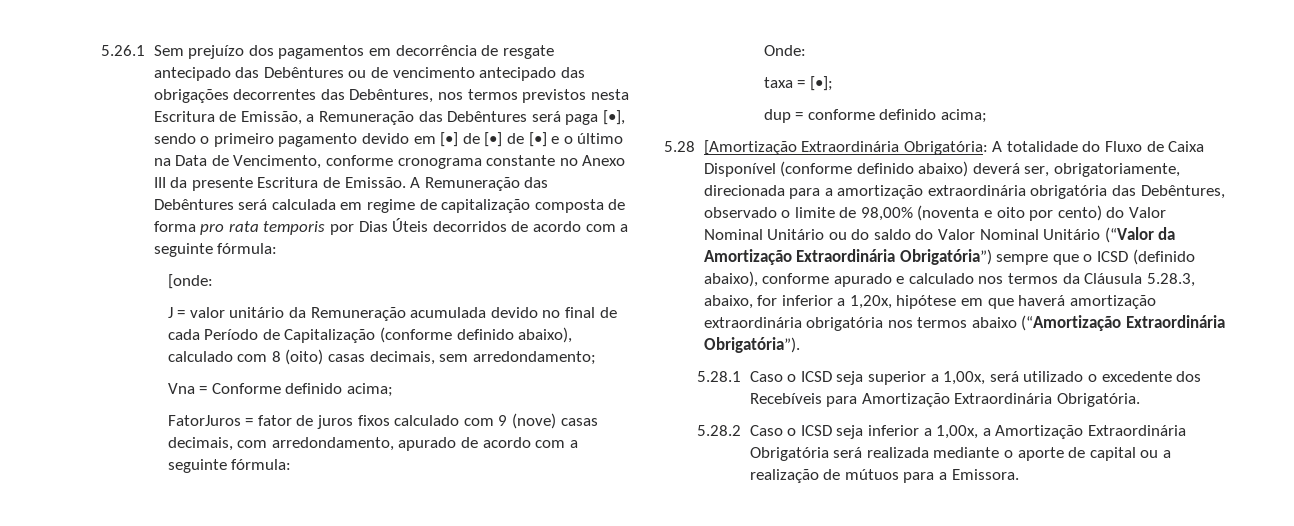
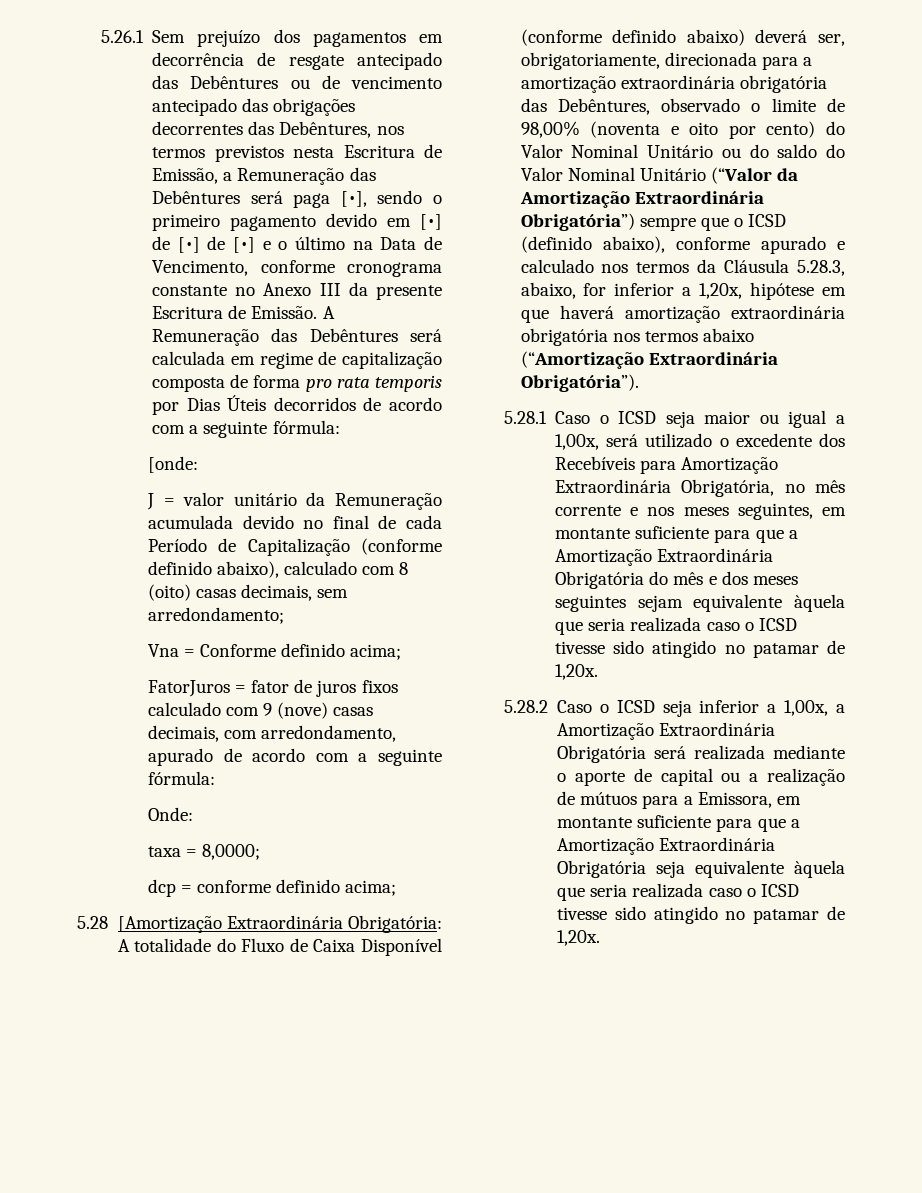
- taxa = [•];
- dup = conforme definido acima;
+ taxa = 8,0000;
+ dcp = conforme definido acima;
- 5.28.1 Caso o ICSD seja superior a 1,00x, será utilizado o excedente dos Recebíveis para Amortização Extraordinária Obrigatória.
+ 5.28.1 Caso o ICSD seja maior ou igual a 1,00x, será utilizado o excedente dos Recebíveis para Amortização Extraordinária Obrigatória, no mês corrente e nos meses seguintes, em montante suficiente para que a Amortização Extraordinária Obrigatória do mês e dos meses seguintes sejam equivalente àquela que seria realizada caso o ICSD tivesse sido atingido no patamar de 1,20x.
- 5.28.2 Caso o ICSD seja inferior a 1,00x, a Amortização Extraordinária Obrigatória será realizada mediante o aporte de capital ou a realização de mútuos para a Emissora.
+ 5.28.2 Caso o ICSD seja inferior a 1,00x, a Amortização Extraordinária Obrigatória será realizada mediante o aporte de capital ou a realização de mútuos para a Emissora, em montante suficiente para que a Amortização Extraordinária Obrigatória seja equivalente àquela que seria realizada caso o ICSD tivesse sido atingido no patamar de 1,20x.

